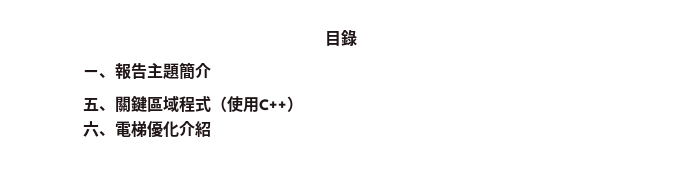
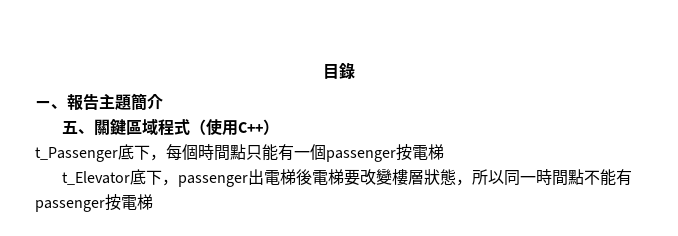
- 六、電梯優化介紹
+ t_Passenger底下，每個時間點只能有一個passenger按電梯
+ t_Elevator底下，passenger出電梯後電梯要改變樓層狀態，所以同一時間點不能有passenger按電梯

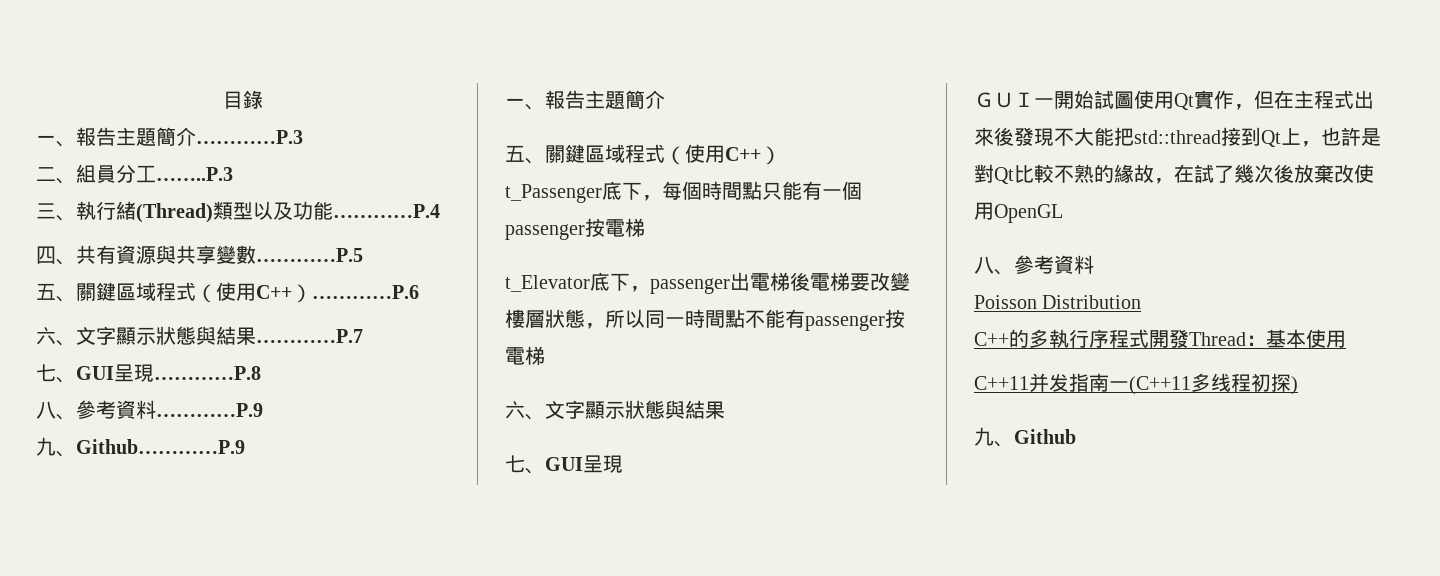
+ ㄧ、報告主題簡介…………P.3
+ 二、組員分工……..P.3
+ 三、執行緒(Thread)類型以及功能…………P.4
+ 四、共有資源與共享變數…………P.5
+ 五、關鍵區域程式（使用C++）…………P.6
+ 六、文字顯示狀態與結果…………P.7
+ 七、GUI呈現…………P.8
+ 八、參考資料…………P.9
+ 九、Github…………P.9
  t_Elevator底下，passenger出電梯後電梯要改變樓層狀態，所以同一時間點不能有passenger按電梯
+ 六、文字顯示狀態與結果
+ 七、GUI呈現
+ ＧＵＩ一開始試圖使用Qt實作，但在主程式出來後發現不大能把std::thread接到Qt上，也許是對Qt比較不熟的緣故，在試了幾次後放棄改使用OpenGL
+ 八、參考資料
+ Poisson Distribution
+ C++的多執行序程式開發Thread：基本使用
+ C++11并发指南一(C++11多线程初探)
+ 九、Github

